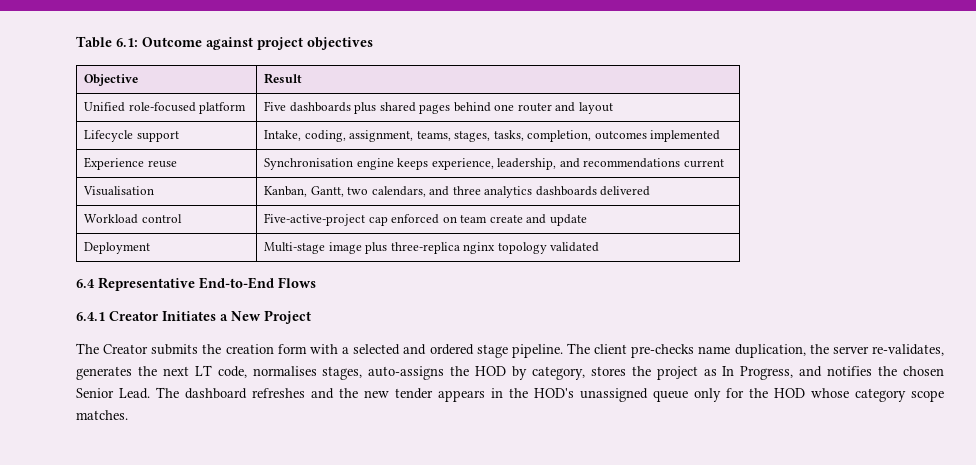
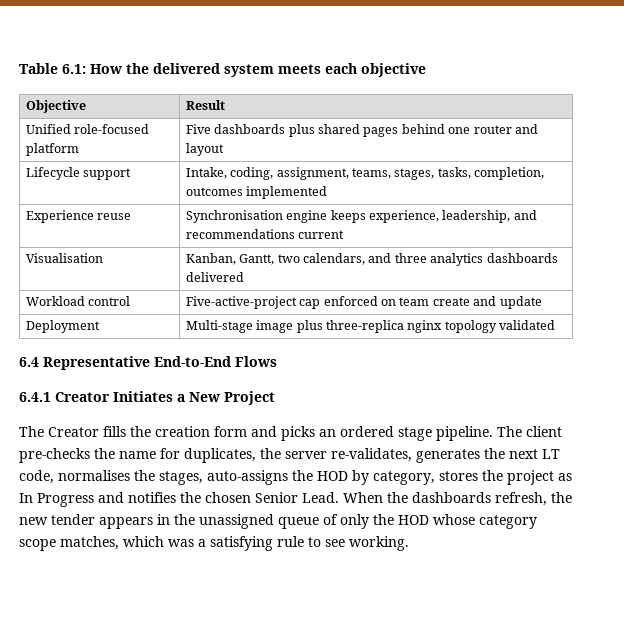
- Table 6.1: Outcome against project objectives
+ Table 6.1: How the delivered system meets each objective
- The Creator submits the creation form with a selected and ordered stage pipeline.
+ The Creator fills the creation form and picks an ordered stage pipeline.
- The client pre-checks name duplication, the server re-validates, generates the next LT code, normalises stages, auto-assigns the HOD by category, stores the project as In Progress, and notifies the chosen Senior Lead.
+ The client pre-checks the name for duplicates, the server re-validates, generates the next LT code, normalises the stages, auto-assigns the HOD by category, stores the project as In Progress and notifies the chosen Senior Lead.
- The dashboard refreshes and the new tender appears in the HOD's unassigned queue only for the HOD whose category scope matches.
+ When the dashboards refresh, the new tender appears in the unassigned queue of only the HOD whose category scope matches, which was a satisfying rule to see working.

